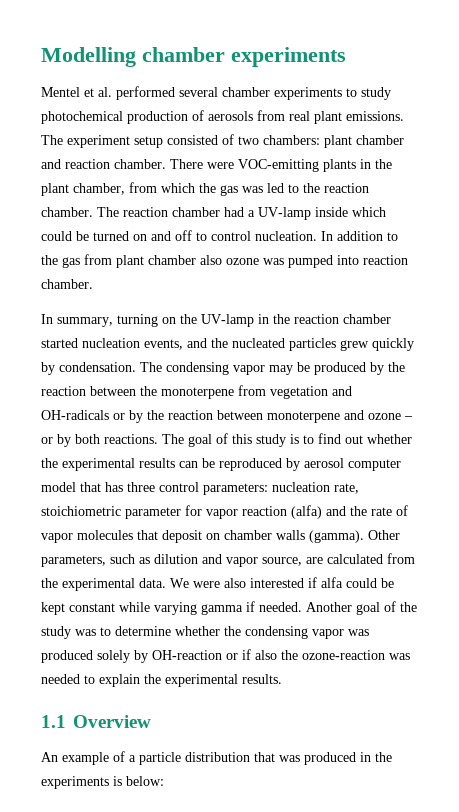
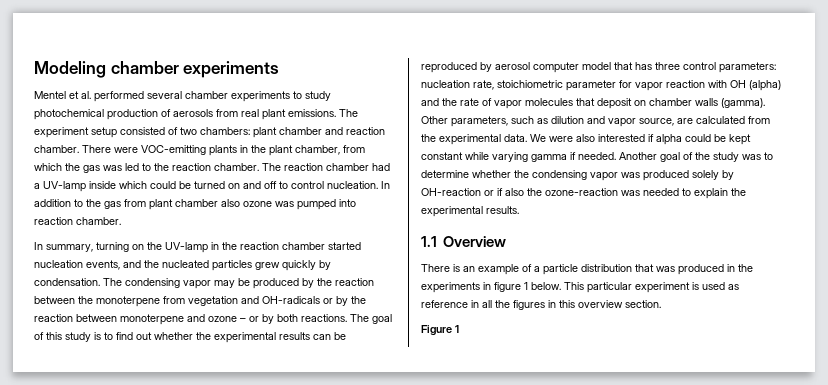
- Modelling chamber experiments
+ Modeling chamber experiments
- The goal of this study is to find out whether the experimental results can be reproduced by aerosol computer model that has three control parameters: nucleation rate, stoichiometric parameter for vapor reaction (alfa) and the rate of vapor molecules that deposit on chamber walls (gamma).
+ The goal of this study is to find out whether the experimental results can be reproduced by aerosol computer model that has three control parameters: nucleation rate, stoichiometric parameter for vapor reaction with OH (alpha) and the rate of vapor molecules that deposit on chamber walls (gamma).
- We were also interested if alfa could be kept constant while varying gamma if needed.
+ We were also interested if alpha could be kept constant while varying gamma if needed.
- An example of a particle distribution that was produced in the experiments is below:
+ There is an example of a particle distribution that was produced in the experiments in figure 1 below. This particular experiment is used as reference in all the figures in this overview section.
+ Figure 1

